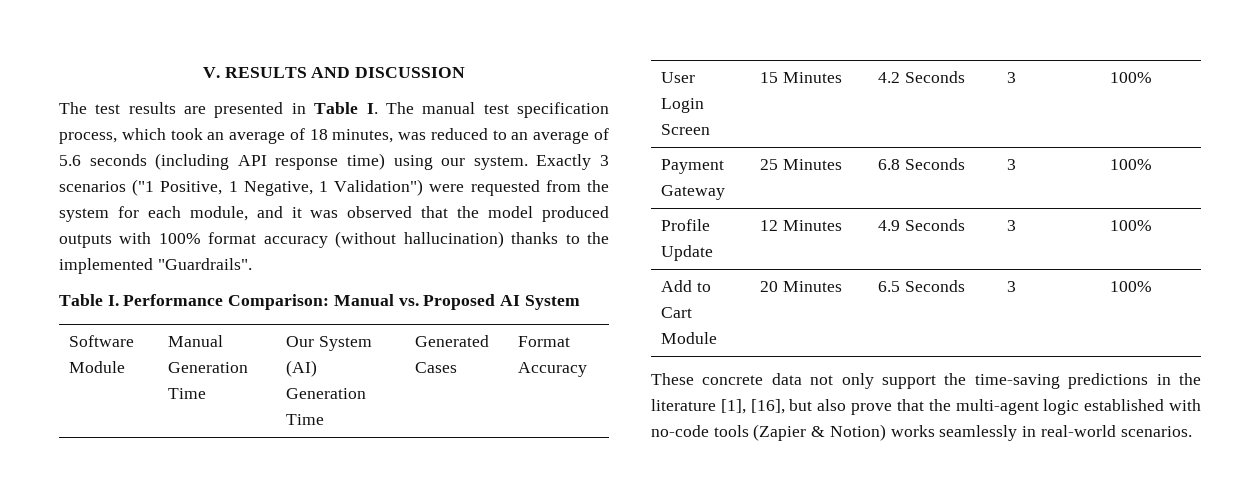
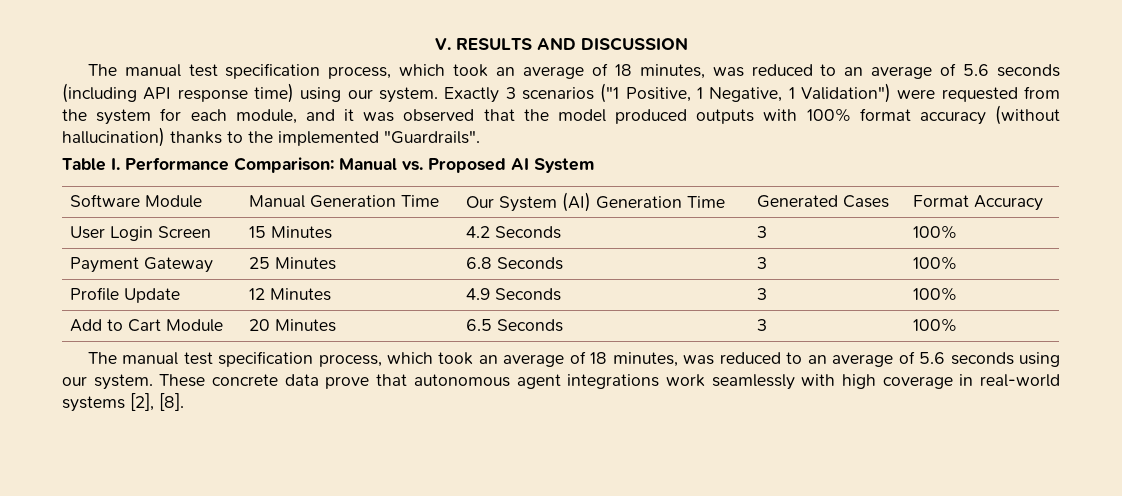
- The test results are presented in Table I. The manual test specification process, which took an average of 18 minutes, was reduced to an average of 5.6 seconds (including API response time) using our system.
+ The manual test specification process, which took an average of 18 minutes, was reduced to an average of 5.6 seconds (including API response time) using our system.
- These concrete data not only support the time-saving predictions in the literature [1], [16], but also prove that the multi-agent logic established with no-code tools (Zapier & Notion) works seamlessly in real-world scenarios.
+ The manual test specification process, which took an average of 18 minutes, was reduced to an average of 5.6 seconds using our system. These concrete data prove that autonomous agent integrations work seamlessly with high coverage in real-world systems [2], [8].

